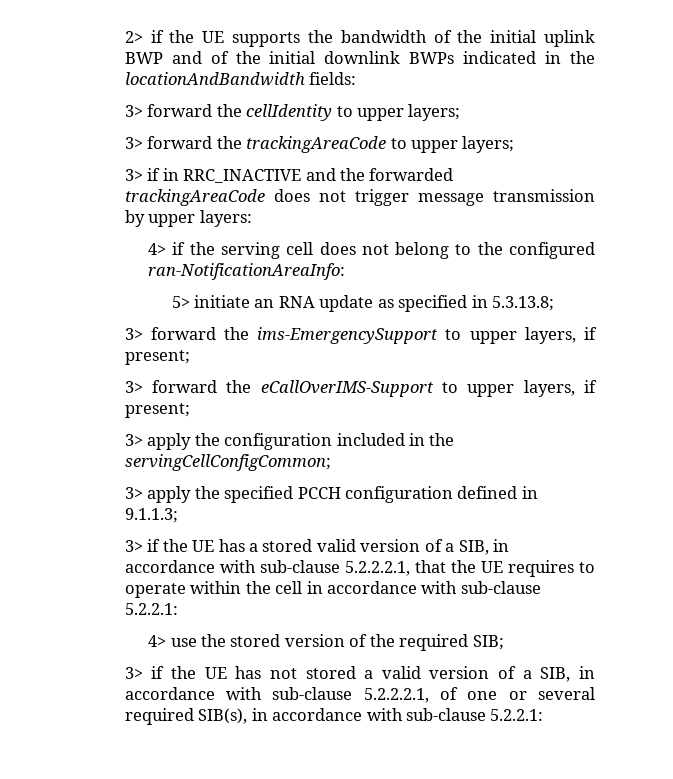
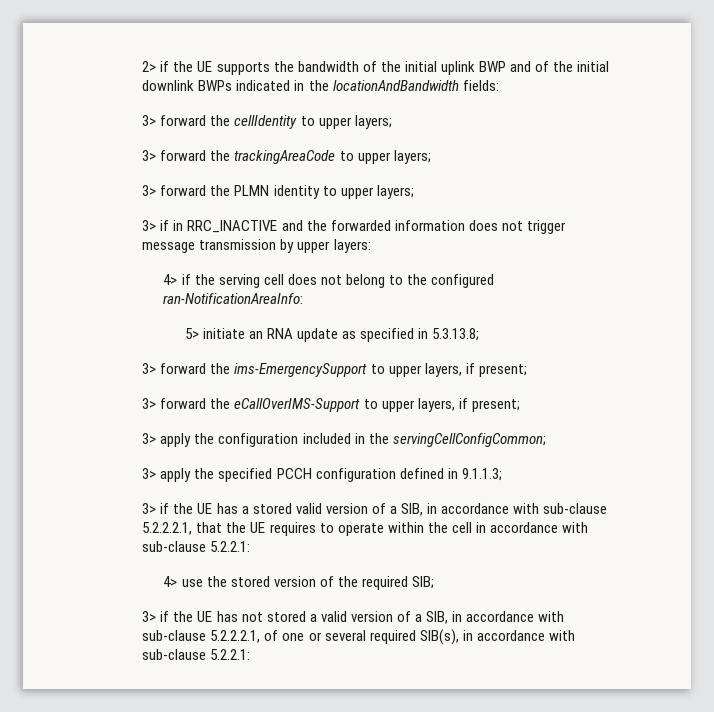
+ 3> forward the PLMN identity to upper layers;
- 3> if in RRC_INACTIVE and the forwarded trackingAreaCode does not trigger message transmission by upper layers:
+ 3> if in RRC_INACTIVE and the forwarded information does not trigger message transmission by upper layers:

